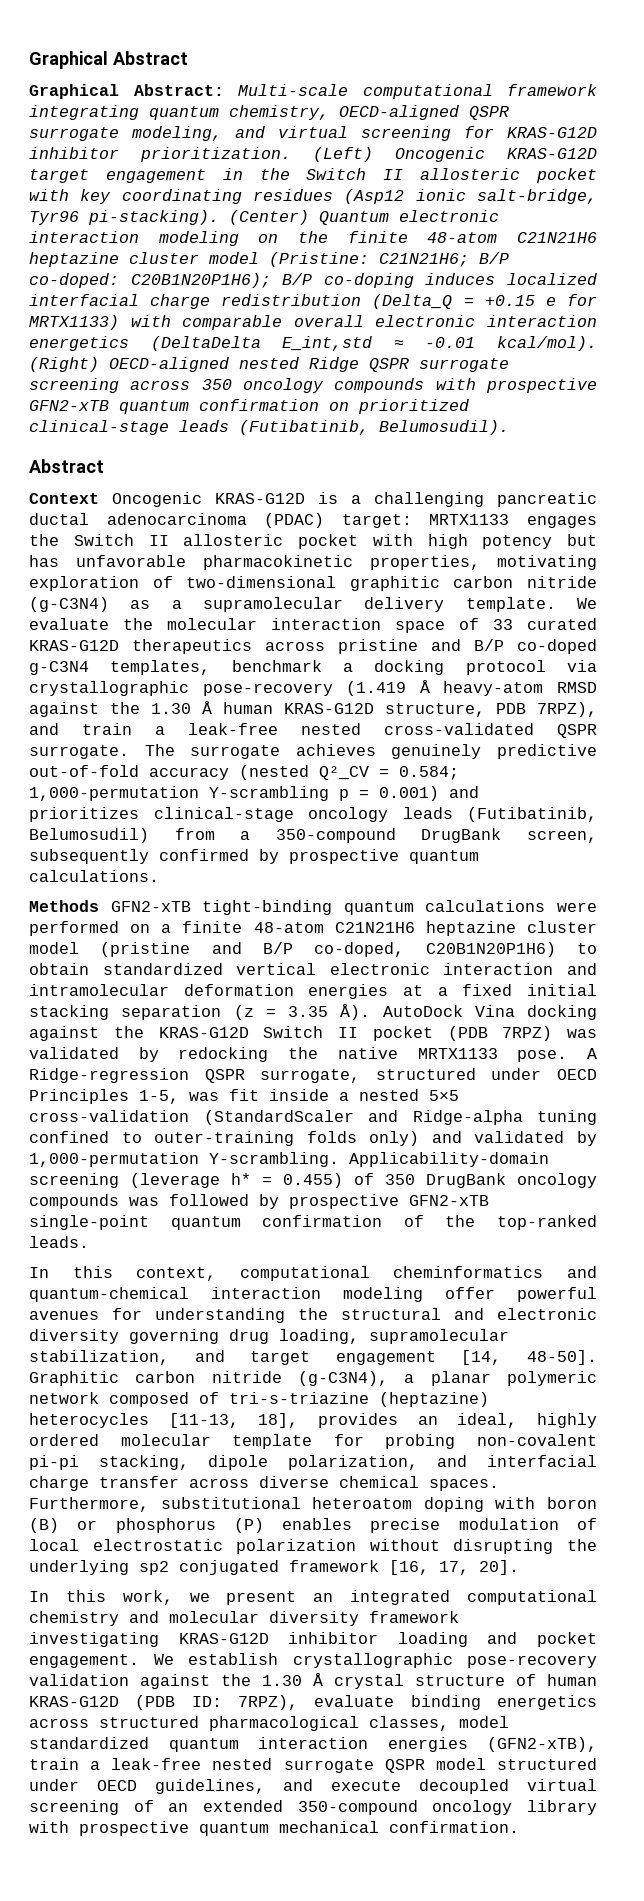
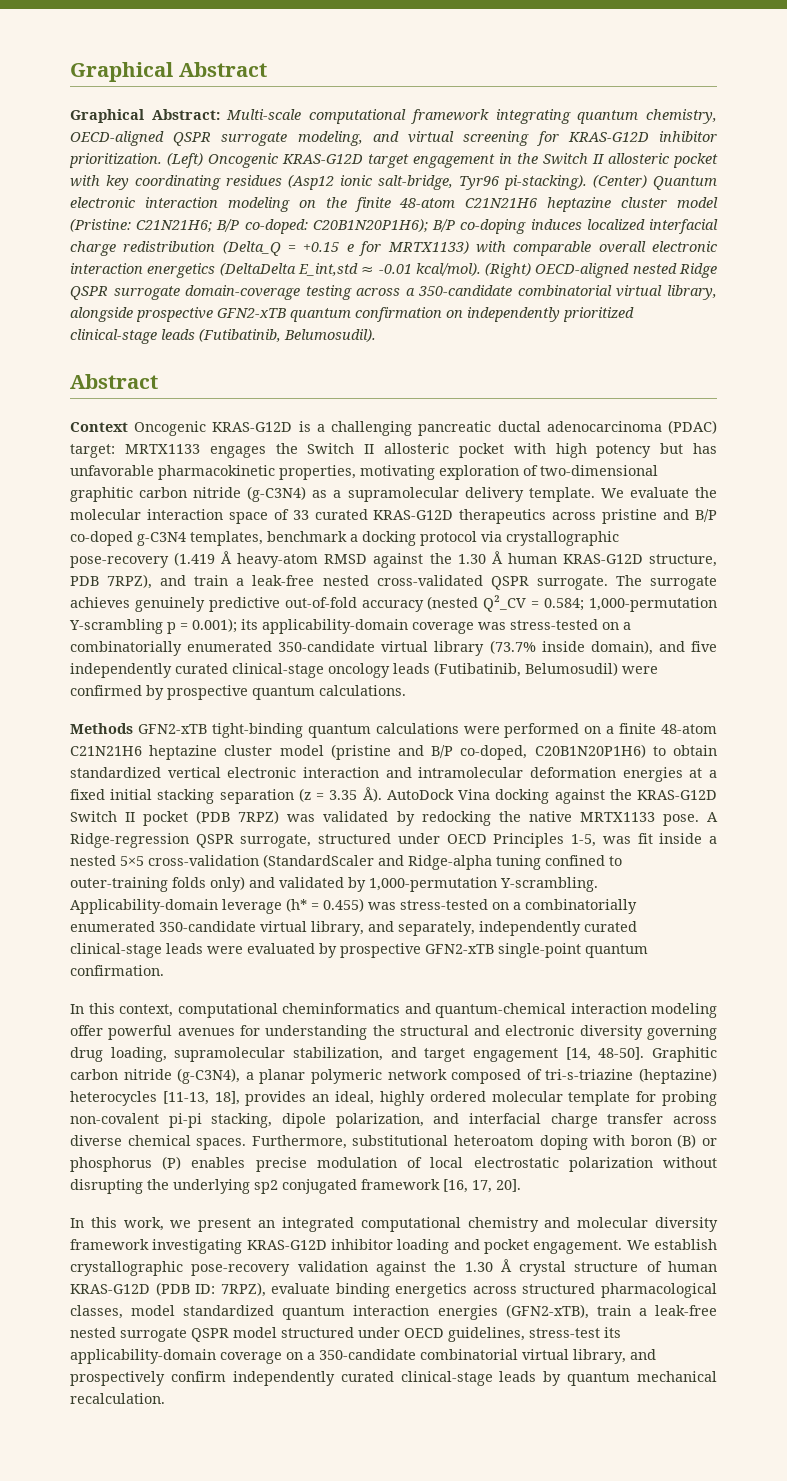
- (Right) OECD-aligned nested Ridge QSPR surrogate screening across 350 oncology compounds with prospective GFN2-xTB quantum confirmation on prioritized clinical-stage leads (Futibatinib, Belumosudil).
+ (Right) OECD-aligned nested Ridge QSPR surrogate domain-coverage testing across a 350-candidate combinatorial virtual library, alongside prospective GFN2-xTB quantum confirmation on independently prioritized clinical-stage leads (Futibatinib, Belumosudil).
- The surrogate achieves genuinely predictive out-of-fold accuracy (nested Q²_CV = 0.584; 1,000-permutation Y-scrambling p = 0.001) and prioritizes clinical-stage oncology leads (Futibatinib, Belumosudil) from a 350-compound DrugBank screen, subsequently confirmed by prospective quantum calculations.
+ The surrogate achieves genuinely predictive out-of-fold accuracy (nested Q²_CV = 0.584; 1,000-permutation Y-scrambling p = 0.001); its applicability-domain coverage was stress-tested on a combinatorially enumerated 350-candidate virtual library (73.7% inside domain), and five independently curated clinical-stage oncology leads (Futibatinib, Belumosudil) were confirmed by prospective quantum calculations.
- Applicability-domain screening (leverage h* = 0.455) of 350 DrugBank oncology compounds was followed by prospective GFN2-xTB single-point quantum confirmation of the top-ranked leads.
+ Applicability-domain leverage (h* = 0.455) was stress-tested on a combinatorially enumerated 350-candidate virtual library, and separately, independently curated clinical-stage leads were evaluated by prospective GFN2-xTB single-point quantum confirmation.
- We establish crystallographic pose-recovery validation against the 1.30 Å crystal structure of human KRAS-G12D (PDB ID: 7RPZ), evaluate binding energetics across structured pharmacological classes, model standardized quantum interaction energies (GFN2-xTB), train a leak-free nested surrogate QSPR model structured under OECD guidelines, and execute decoupled virtual screening of an extended 350-compound oncology library with prospective quantum mechanical confirmation.
+ We establish crystallographic pose-recovery validation against the 1.30 Å crystal structure of human KRAS-G12D (PDB ID: 7RPZ), evaluate binding energetics across structured pharmacological classes, model standardized quantum interaction energies (GFN2-xTB), train a leak-free nested surrogate QSPR model structured under OECD guidelines, stress-test its applicability-domain coverage on a 350-candidate combinatorial virtual library, and prospectively confirm independently curated clinical-stage leads by quantum mechanical recalculation.

